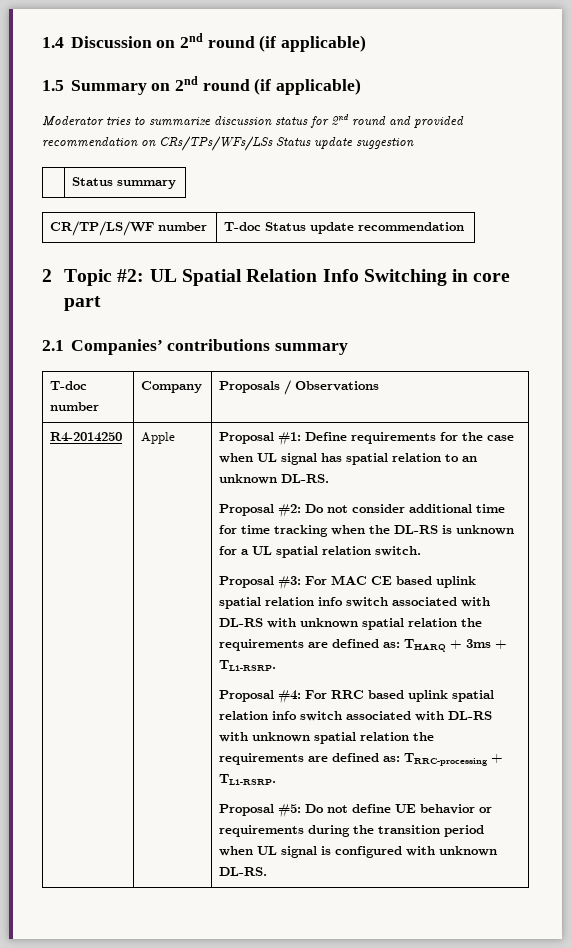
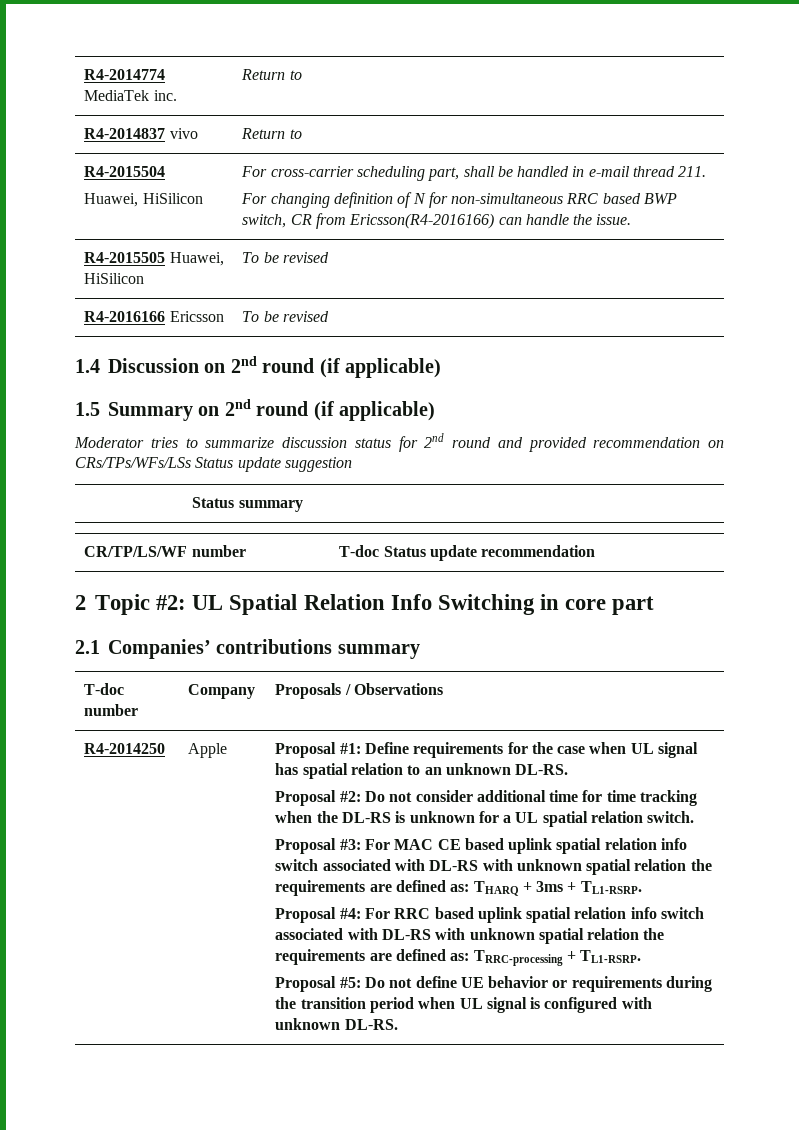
+ R4-2014774 MediaTek inc. | Return to
+ R4-2014837 vivo | Return to
+ R4-2015504
+ Huawei, HiSilicon | For cross-carrier scheduling part, shall be handled in e-mail thread 211.
+ For changing definition of N for non-simultaneous RRC based BWP switch, CR from Ericsson(R4-2016166) can handle the issue.
+ R4-2015505 Huawei, HiSilicon | To be revised
+ R4-2016166 Ericsson | To be revised

